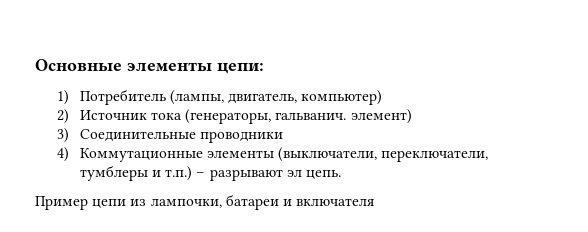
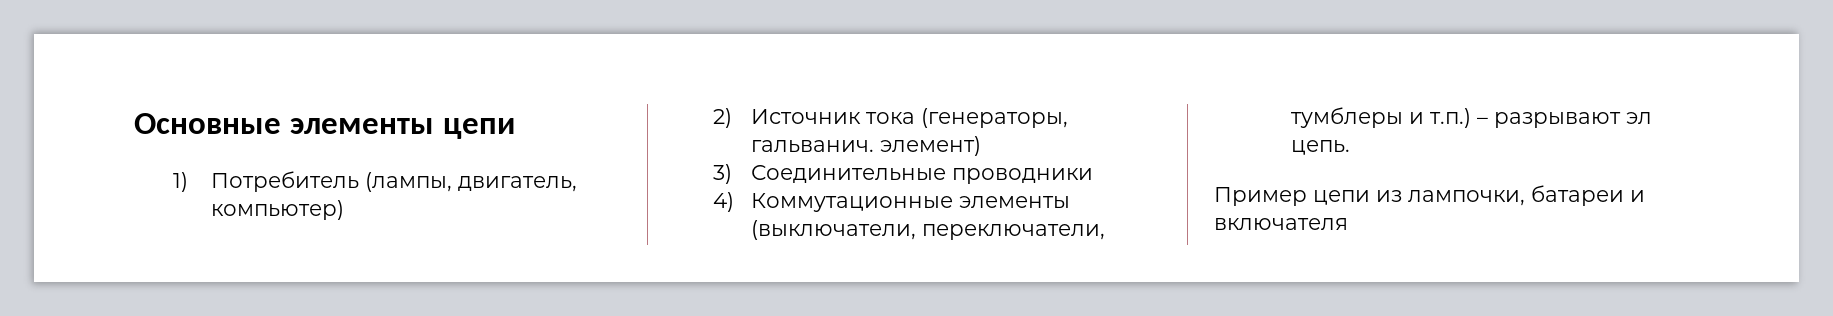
- Основные элементы цепи:
+ Основные элементы цепи

